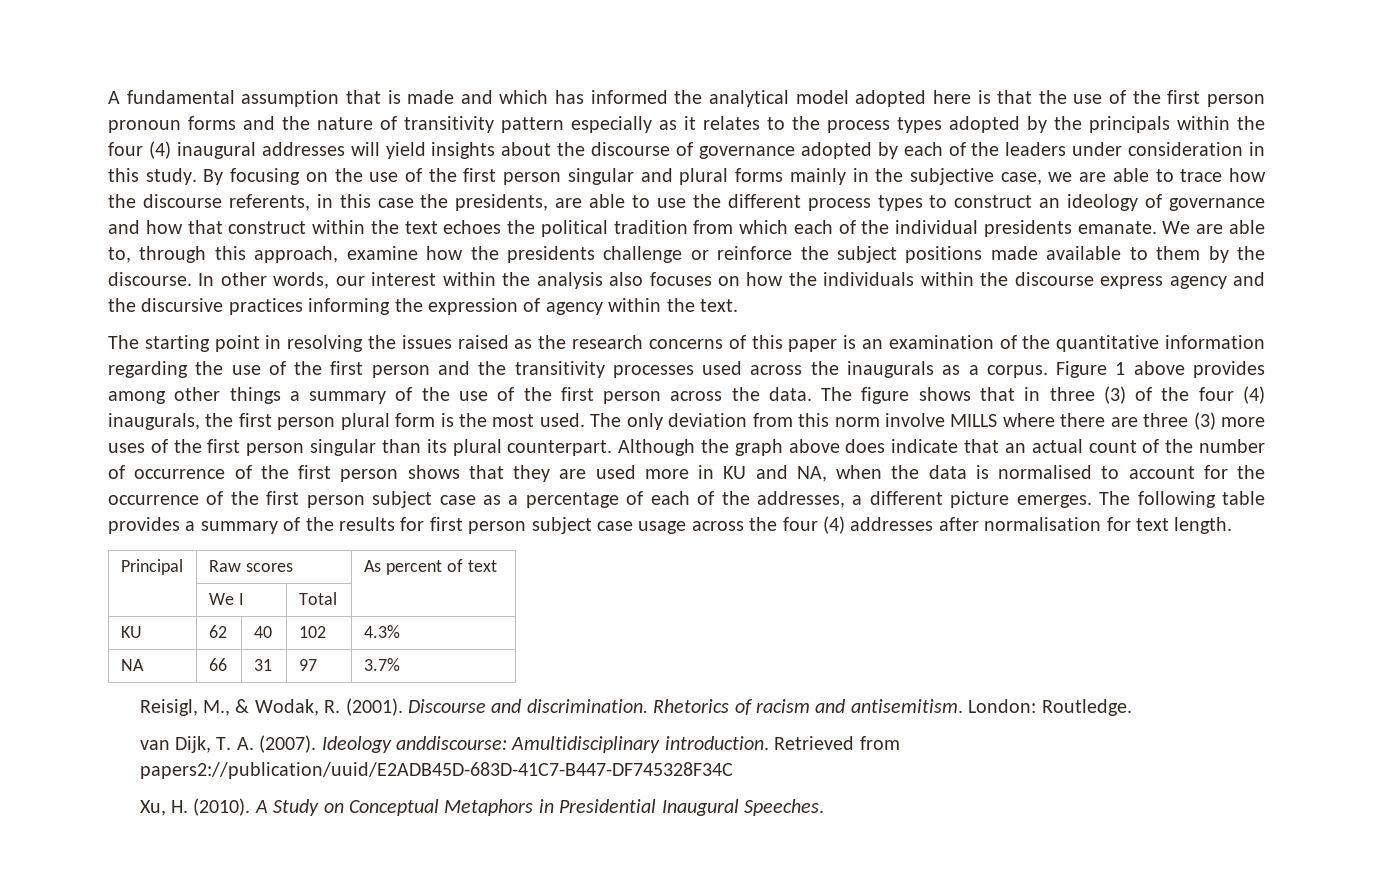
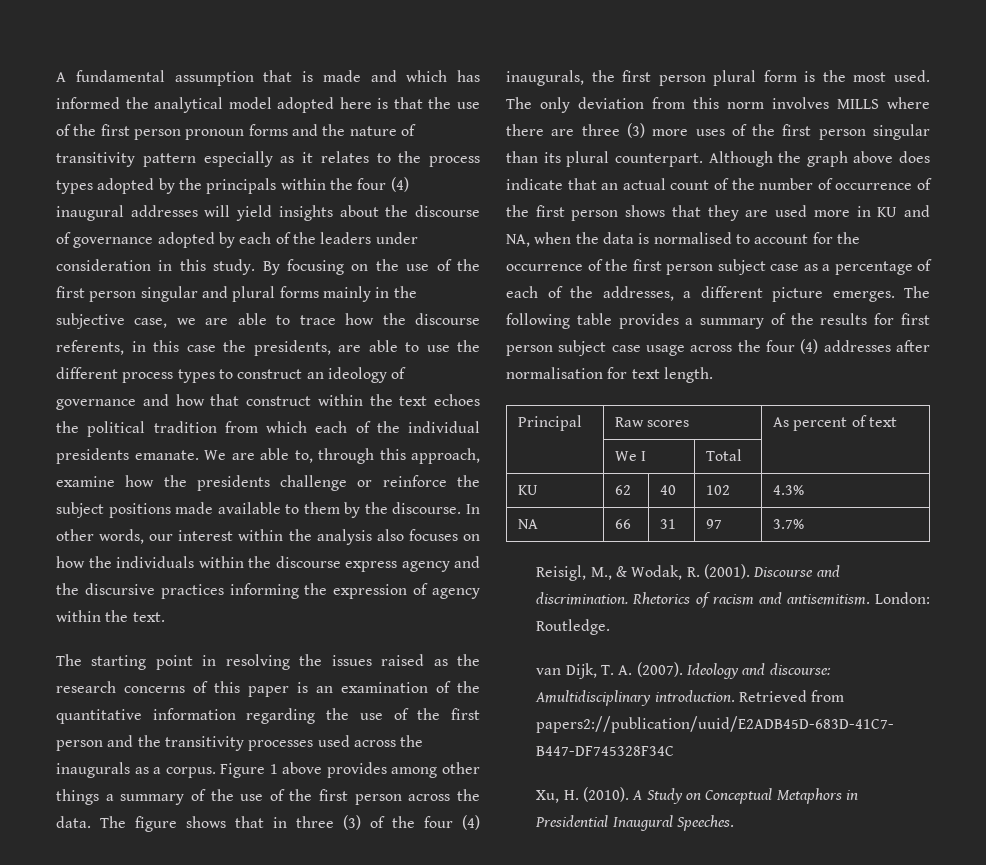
- The only deviation from this norm involve MILLS where there are three (3) more uses of the first person singular than its plural counterpart.
+ The only deviation from this norm involves MILLS where there are three (3) more uses of the first person singular than its plural counterpart.
- Ideology anddiscourse: Amultidisciplinary introduction.
+ Ideology and discourse: Amultidisciplinary introduction.

